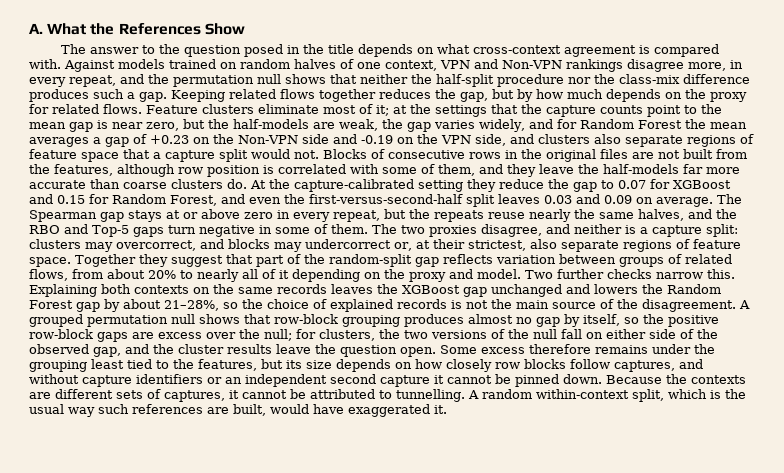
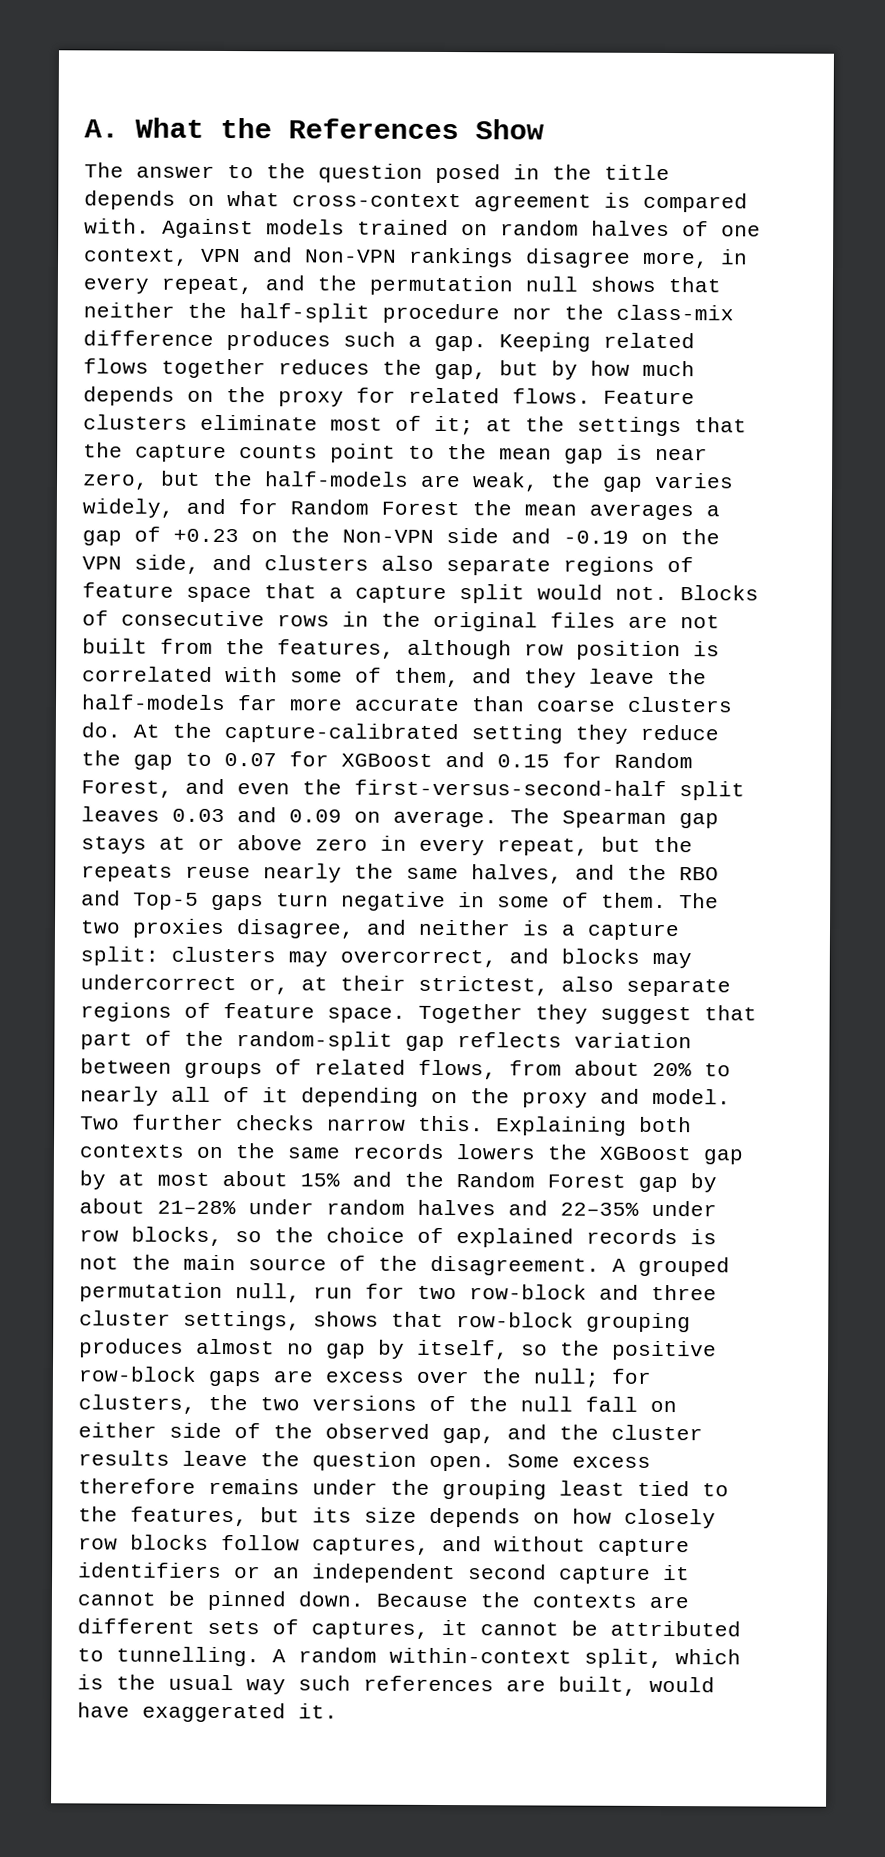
- Explaining both contexts on the same records leaves the XGBoost gap unchanged and lowers the Random Forest gap by about 21–28%, so the choice of explained records is not the main source of the disagreement.
+ Explaining both contexts on the same records lowers the XGBoost gap by at most about 15% and the Random Forest gap by about 21–28% under random halves and 22–35% under row blocks, so the choice of explained records is not the main source of the disagreement.
- A grouped permutation null shows that row-block grouping produces almost no gap by itself, so the positive row-block gaps are excess over the null; for clusters, the two versions of the null fall on either side of the observed gap, and the cluster results leave the question open.
+ A grouped permutation null, run for two row-block and three cluster settings, shows that row-block grouping produces almost no gap by itself, so the positive row-block gaps are excess over the null; for clusters, the two versions of the null fall on either side of the observed gap, and the cluster results leave the question open.

